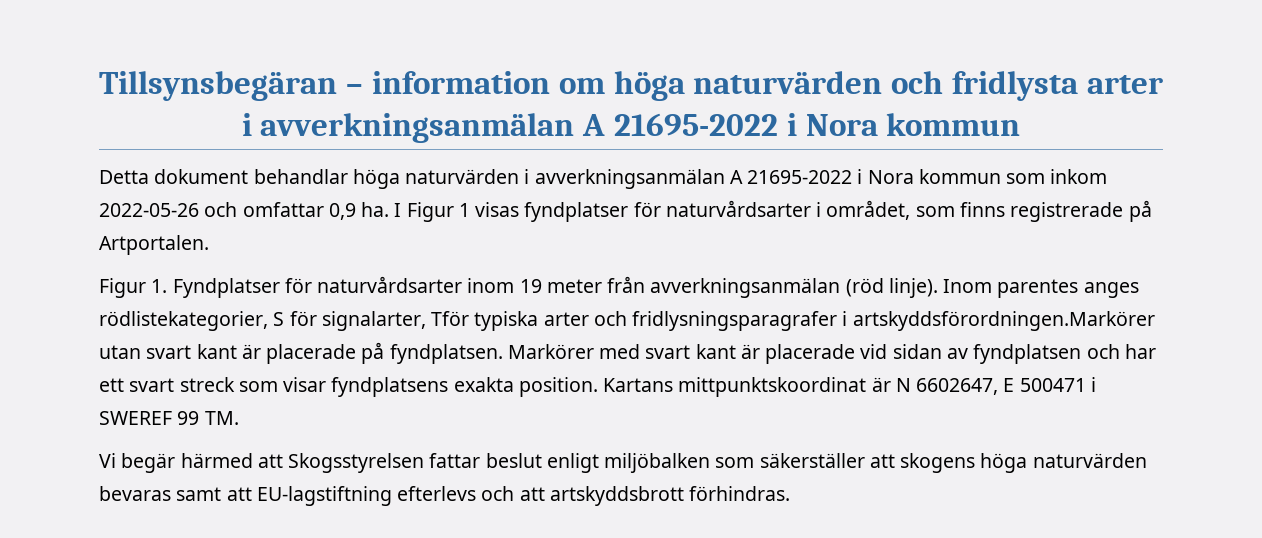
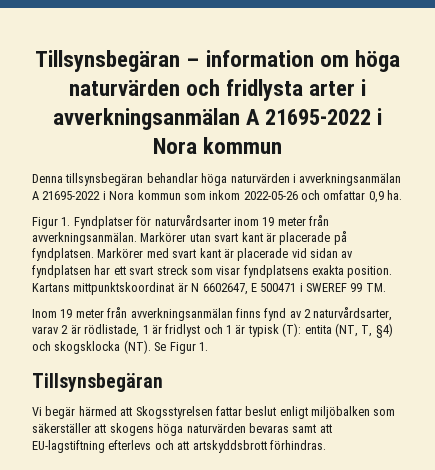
- Detta dokument behandlar höga naturvärden i avverkningsanmälan A 21695-2022 i Nora kommun som inkom 2022-05-26 och omfattar 0,9 ha. I Figur 1 visas fyndplatser för naturvårdsarter i området, som finns registrerade på Artportalen.
+ Denna tillsynsbegäran behandlar höga naturvärden i avverkningsanmälan A 21695-2022 i Nora kommun som inkom 2022-05-26 och omfattar 0,9 ha.
- Figur 1. Fyndplatser för naturvårdsarter inom 19 meter från avverkningsanmälan (röd linje). Inom parentes anges rödlistekategorier, S för signalarter, Tför typiska arter och fridlysningsparagrafer i artskyddsförordningen.Markörer utan svart kant är placerade på fyndplatsen.
+ Figur 1. Fyndplatser för naturvårdsarter inom 19 meter från avverkningsanmälan. Markörer utan svart kant är placerade på fyndplatsen.
- Markörer med svart kant är placerade vid sidan av fyndplatsen och har ett svart streck som visar fyndplatsens exakta position.
+ Markörer med svart kant är placerade vid sidan av fyndplatsen har ett svart streck som visar fyndplatsens exakta position.
+ Inom 19 meter från avverkningsanmälan finns fynd av 2 naturvårdsarter, varav 2 är rödlistade, 1 är fridlyst och 1 är typisk (T): entita (NT, T, §4) och skogsklocka (NT). Se Figur 1.
+ Tillsynsbegäran

